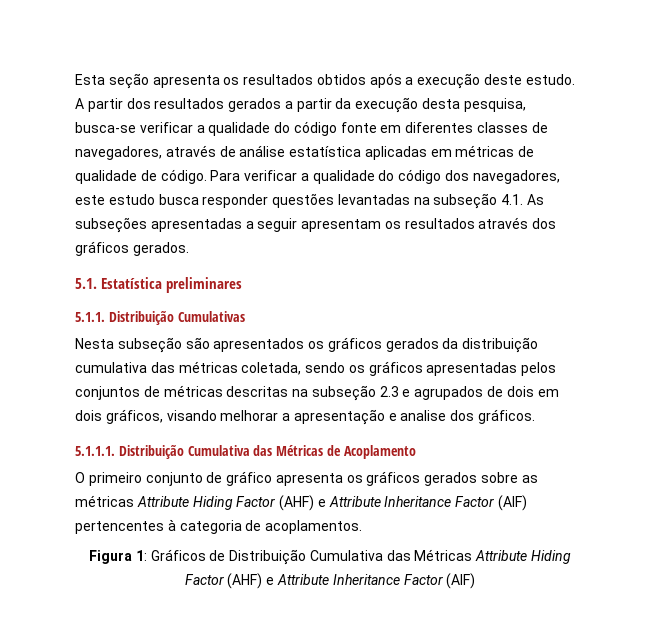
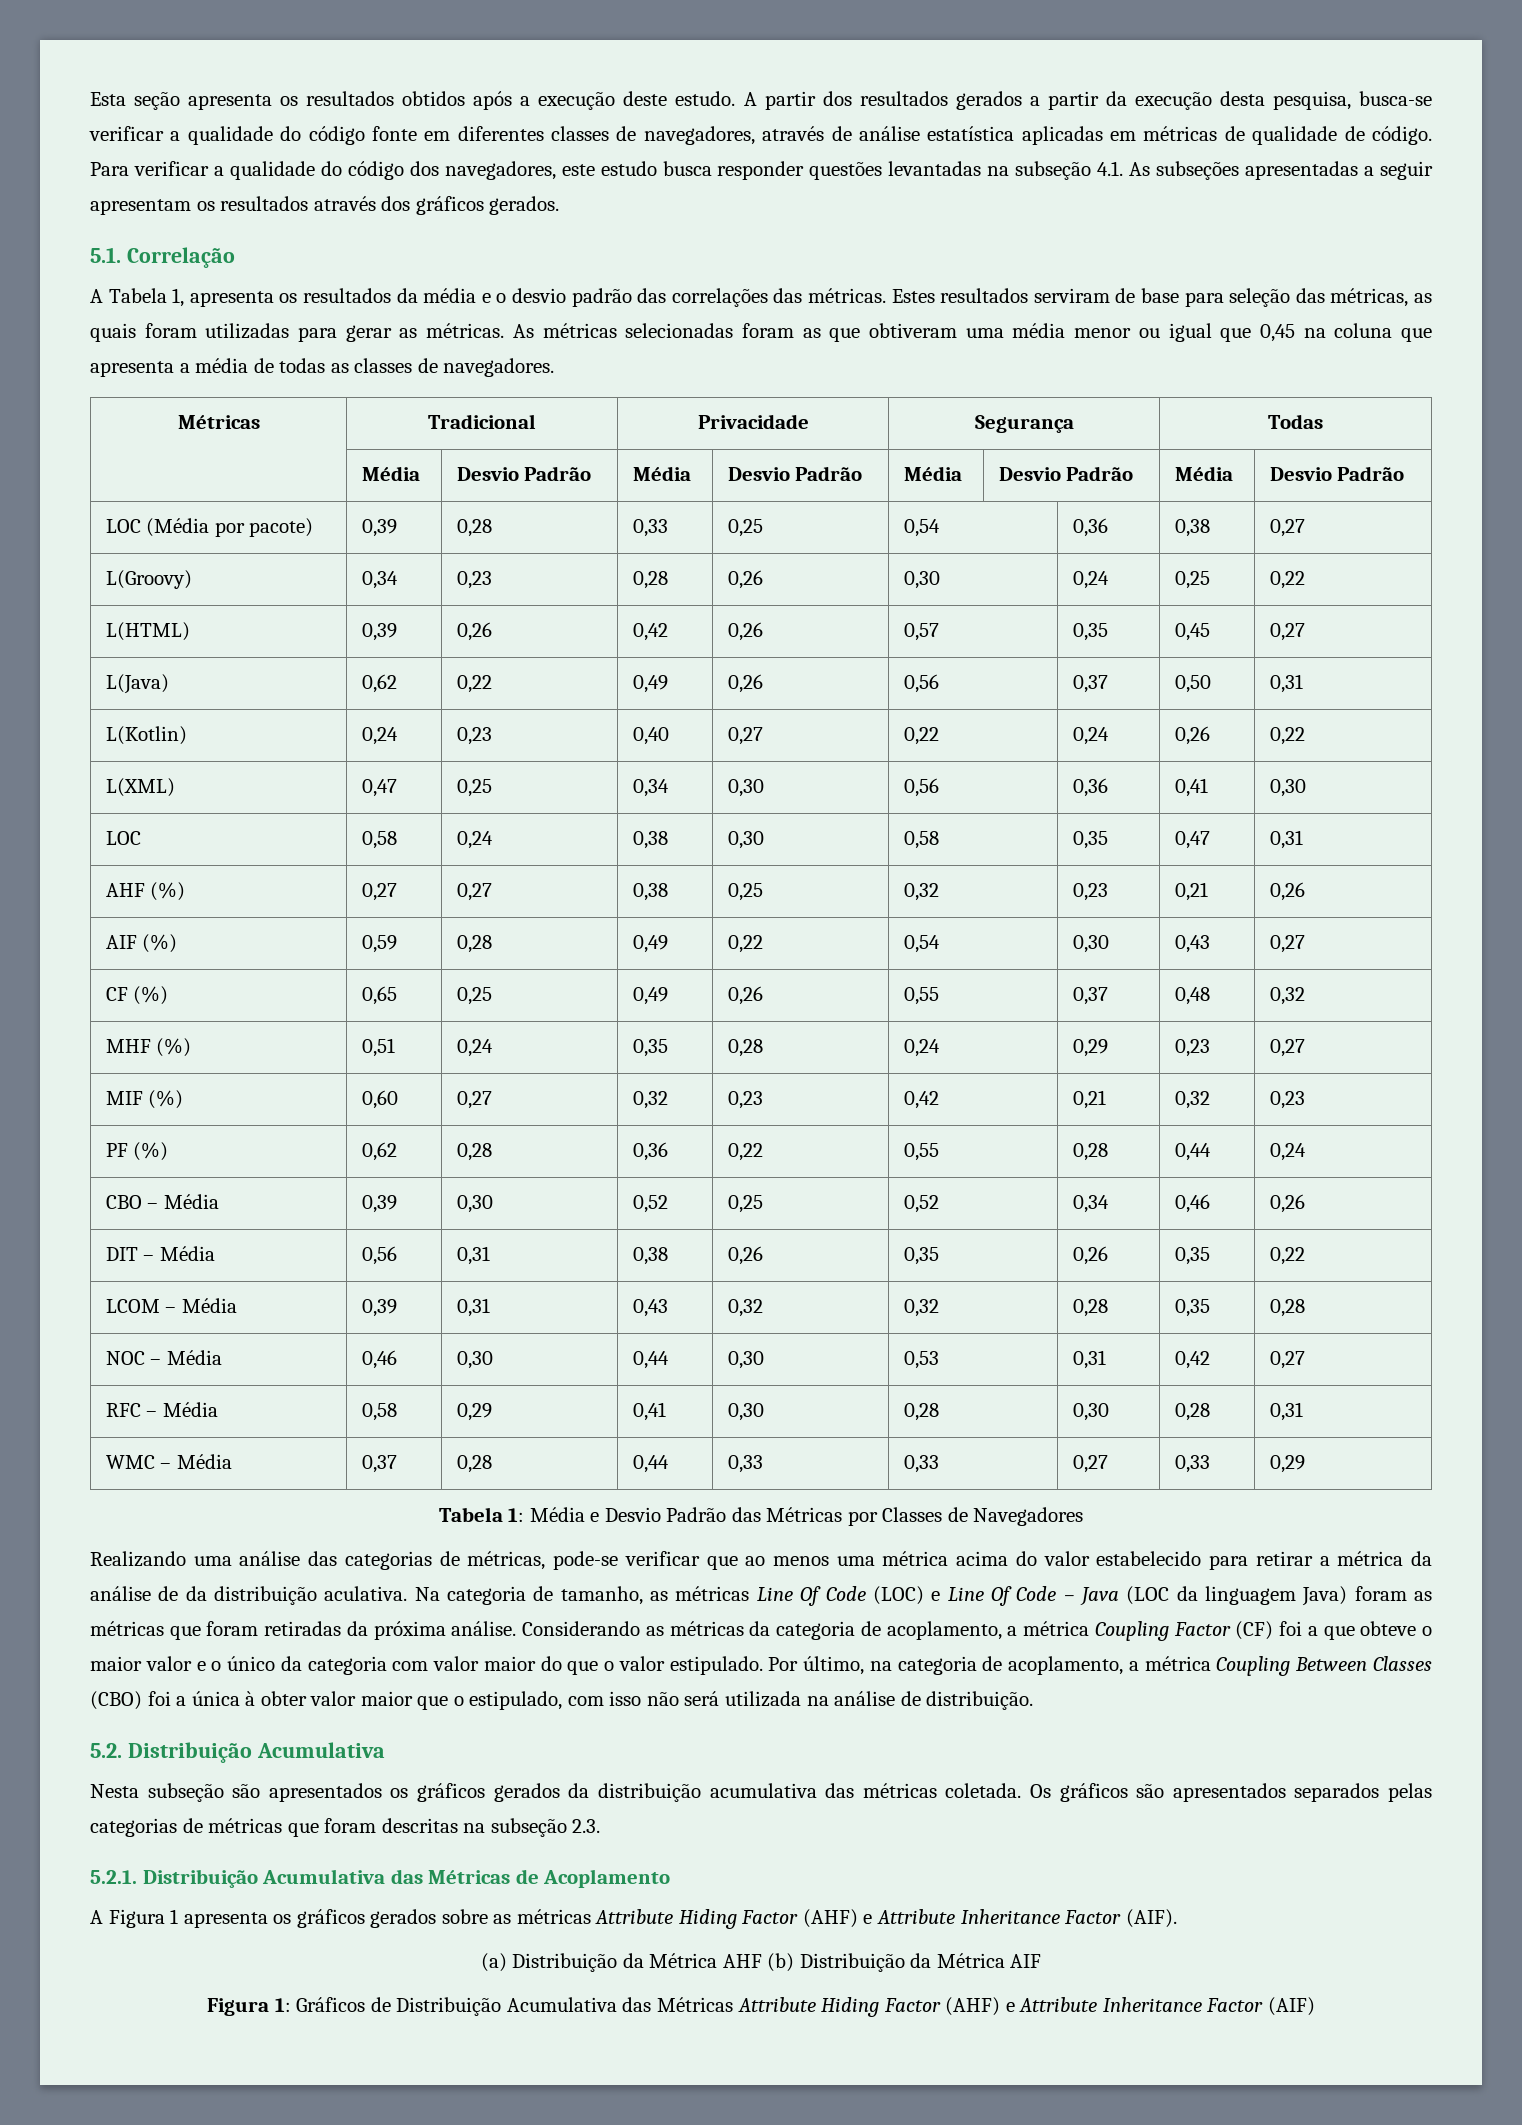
- 5.1. Estatística preliminares
- 5.1.1. Distribuição Cumulativas
+ 5.1. Correlação
+ A Tabela 1, apresenta os resultados da média e o desvio padrão das correlações das métricas. Estes resultados serviram de base para seleção das métricas, as quais foram utilizadas para gerar as métricas. As métricas selecionadas foram as que obtiveram uma média menor ou igual que 0,45 na coluna que apresenta a média de todas as classes de navegadores.
+ Métricas | Tradicional | Privacidade | Segurança | Todas
+ | Média | Desvio Padrão | Média | Desvio Padrão | Média | Desvio Padrão | Média | Desvio Padrão
+ LOC (Média por pacote) | 0,39 | 0,28 | 0,33 | 0,25 | 0,54 | 0,36 | 0,38 | 0,27
+ L(Groovy) | 0,34 | 0,23 | 0,28 | 0,26 | 0,30 | 0,24 | 0,25 | 0,22
+ L(HTML) | 0,39 | 0,26 | 0,42 | 0,26 | 0,57 | 0,35 | 0,45 | 0,27
+ L(Java) | 0,62 | 0,22 | 0,49 | 0,26 | 0,56 | 0,37 | 0,50 | 0,31
+ L(Kotlin) | 0,24 | 0,23 | 0,40 | 0,27 | 0,22 | 0,24 | 0,26 | 0,22
+ L(XML) | 0,47 | 0,25 | 0,34 | 0,30 | 0,56 | 0,36 | 0,41 | 0,30
+ LOC | 0,58 | 0,24 | 0,38 | 0,30 | 0,58 | 0,35 | 0,47 | 0,31
+ AHF (%) | 0,27 | 0,27 | 0,38 | 0,25 | 0,32 | 0,23 | 0,21 | 0,26
+ AIF (%) | 0,59 | 0,28 | 0,49 | 0,22 | 0,54 | 0,30 | 0,43 | 0,27
+ CF (%) | 0,65 | 0,25 | 0,49 | 0,26 | 0,55 | 0,37 | 0,48 | 0,32
+ MHF (%) | 0,51 | 0,24 | 0,35 | 0,28 | 0,24 | 0,29 | 0,23 | 0,27
+ MIF (%) | 0,60 | 0,27 | 0,32 | 0,23 | 0,42 | 0,21 | 0,32 | 0,23
+ PF (%) | 0,62 | 0,28 | 0,36 | 0,22 | 0,55 | 0,28 | 0,44 | 0,24
+ CBO – Média | 0,39 | 0,30 | 0,52 | 0,25 | 0,52 | 0,34 | 0,46 | 0,26
+ DIT – Média | 0,56 | 0,31 | 0,38 | 0,26 | 0,35 | 0,26 | 0,35 | 0,22
+ LCOM – Média | 0,39 | 0,31 | 0,43 | 0,32 | 0,32 | 0,28 | 0,35 | 0,28
+ NOC – Média | 0,46 | 0,30 | 0,44 | 0,30 | 0,53 | 0,31 | 0,42 | 0,27
+ RFC – Média | 0,58 | 0,29 | 0,41 | 0,30 | 0,28 | 0,30 | 0,28 | 0,31
+ WMC – Média | 0,37 | 0,28 | 0,44 | 0,33 | 0,33 | 0,27 | 0,33 | 0,29
+ Tabela 1: Média e Desvio Padrão das Métricas por Classes de Navegadores
+ Realizando uma análise das categorias de métricas, pode-se verificar que ao menos uma métrica acima do valor estabelecido para retirar a métrica da análise de da distribuição aculativa. Na categoria de tamanho, as métricas Line Of Code (LOC) e Line Of Code – Java (LOC da linguagem Java) foram as métricas que foram retiradas da próxima análise. Considerando as métricas da categoria de acoplamento, a métrica Coupling Factor (CF) foi a que obteve o maior valor e o único da categoria com valor maior do que o valor estipulado. Por último, na categoria de acoplamento, a métrica Coupling Between Classes (CBO) foi a única à obter valor maior que o estipulado, com isso não será utilizada na análise de distribuição.
+ 5.2. Distribuição Acumulativa
- Nesta subseção são apresentados os gráficos gerados da distribuição cumulativa das métricas coletada, sendo os gráficos apresentadas pelos conjuntos de métricas descritas na subseção 2.3 e agrupados de dois em dois gráficos, visando melhorar a apresentação e analise dos gráficos.
- 5.1.1.1. Distribuição Cumulativa das Métricas de Acoplamento
+ Nesta subseção são apresentados os gráficos gerados da distribuição acumulativa das métricas coletada. Os gráficos são apresentados separados pelas categorias de métricas que foram descritas na subseção 2.3.
+ 5.2.1. Distribuição Acumulativa das Métricas de Acoplamento
- O primeiro conjunto de gráfico apresenta os gráficos gerados sobre as métricas Attribute Hiding Factor (AHF) e Attribute Inheritance Factor (AIF) pertencentes à categoria de acoplamentos.
+ A Figura 1 apresenta os gráficos gerados sobre as métricas Attribute Hiding Factor (AHF) e Attribute Inheritance Factor (AIF).
+ (a) Distribuição da Métrica AHF (b) Distribuição da Métrica AIF
- Figura 1: Gráficos de Distribuição Cumulativa das Métricas Attribute Hiding Factor (AHF) e Attribute Inheritance Factor (AIF)
+ Figura 1: Gráficos de Distribuição Acumulativa das Métricas Attribute Hiding Factor (AHF) e Attribute Inheritance Factor (AIF)

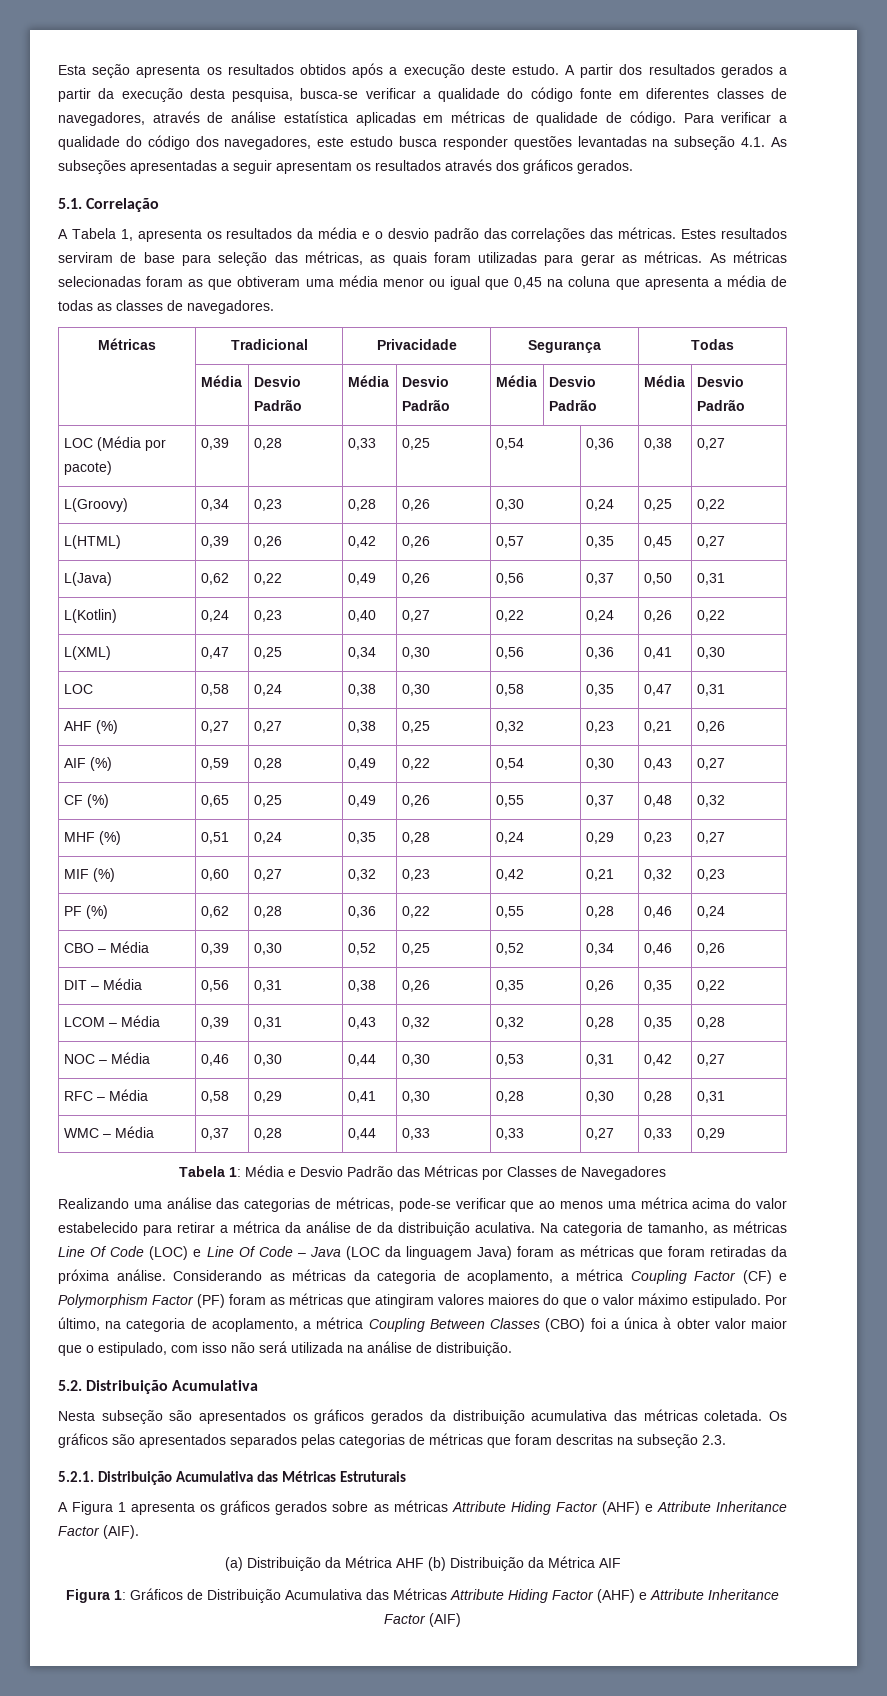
- PF (%) | 0,62 | 0,28 | 0,36 | 0,22 | 0,55 | 0,28 | 0,44 | 0,24
+ PF (%) | 0,62 | 0,28 | 0,36 | 0,22 | 0,55 | 0,28 | 0,46 | 0,24
- Considerando as métricas da categoria de acoplamento, a métrica Coupling Factor (CF) foi a que obteve o maior valor e o único da categoria com valor maior do que o valor estipulado.
+ Considerando as métricas da categoria de acoplamento, a métrica Coupling Factor (CF) e Polymorphism Factor (PF) foram as métricas que atingiram valores maiores do que o valor máximo estipulado.
- 5.2.1. Distribuição Acumulativa das Métricas de Acoplamento
+ 5.2.1. Distribuição Acumulativa das Métricas Estruturais

